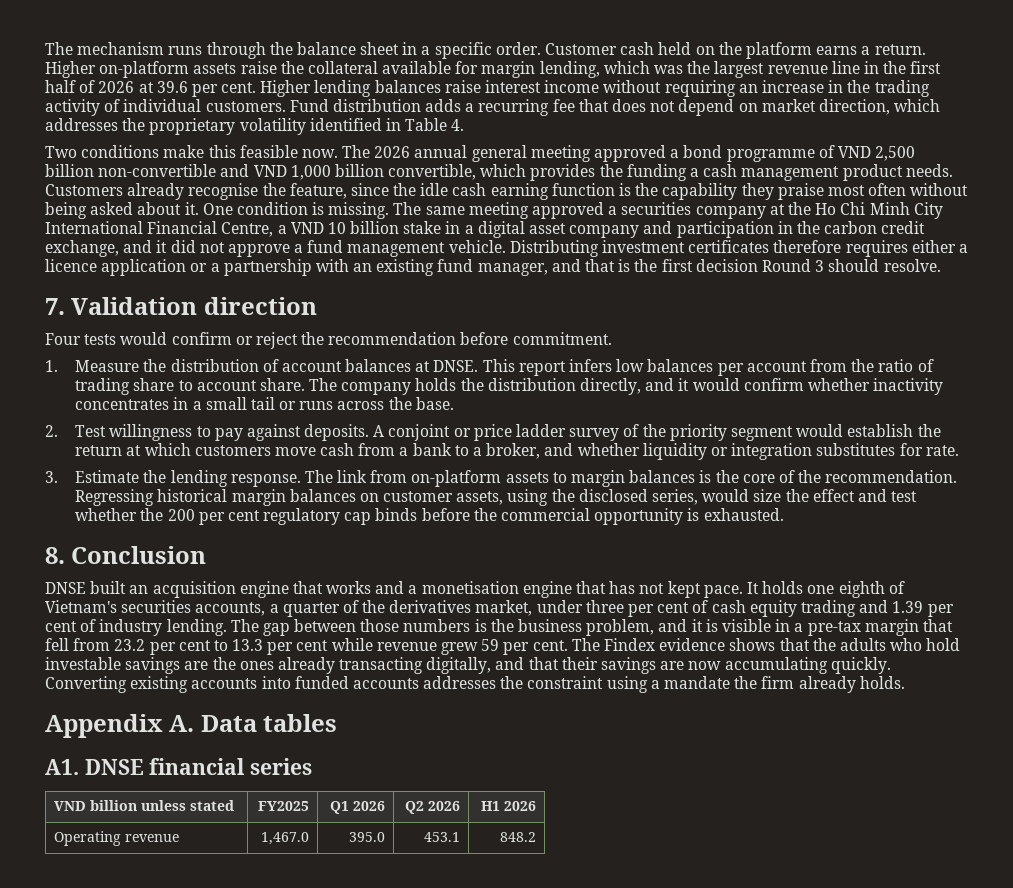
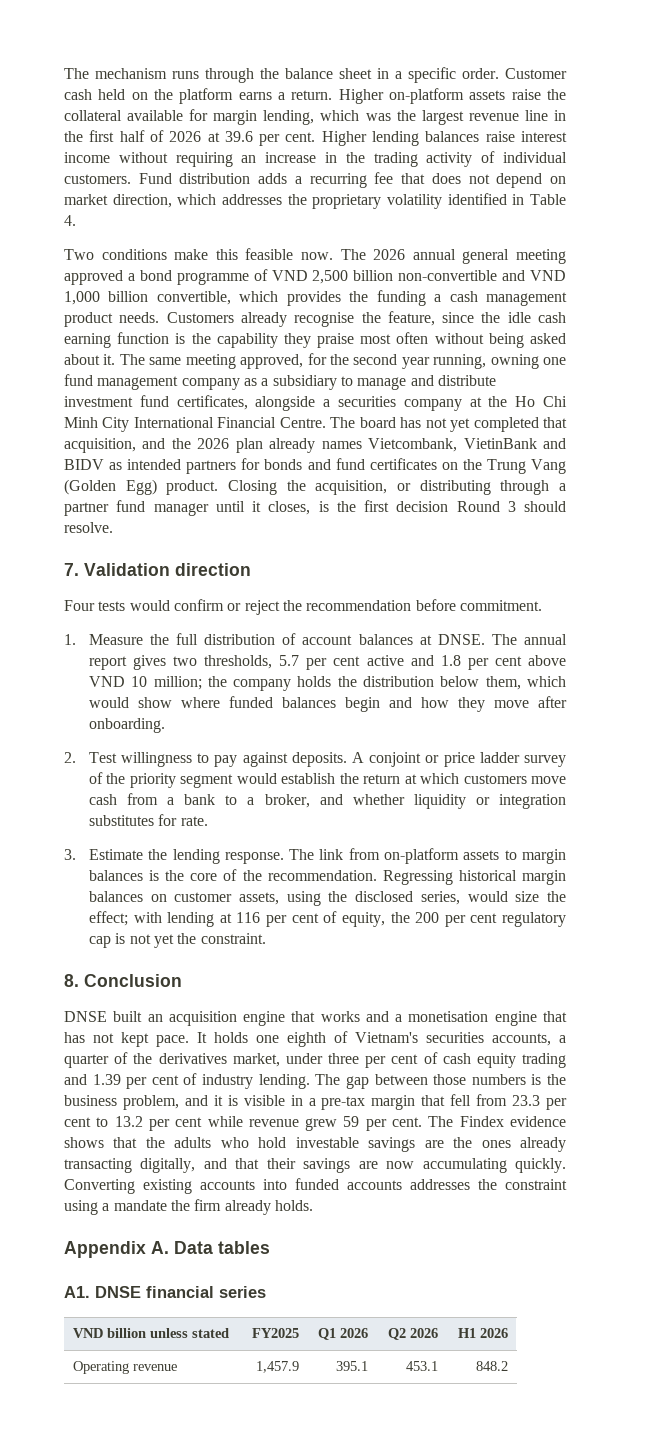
- One condition is missing. The same meeting approved a securities company at the Ho Chi Minh City International Financial Centre, a VND 10 billion stake in a digital asset company and participation in the carbon credit exchange, and it did not approve a fund management vehicle. Distributing investment certificates therefore requires either a licence application or a partnership with an existing fund manager, and that is the first decision Round 3 should resolve.
+ The same meeting approved, for the second year running, owning one fund management company as a subsidiary to manage and distribute investment fund certificates, alongside a securities company at the Ho Chi Minh City International Financial Centre. The board has not yet completed that acquisition, and the 2026 plan already names Vietcombank, VietinBank and BIDV as intended partners for bonds and fund certificates on the Trung Vang (Golden Egg) product. Closing the acquisition, or distributing through a partner fund manager until it closes, is the first decision Round 3 should resolve.
- 1. Measure the distribution of account balances at DNSE.
+ 1. Measure the full distribution of account balances at DNSE.
- This report infers low balances per account from the ratio of trading share to account share. The company holds the distribution directly, and it would confirm whether inactivity concentrates in a small tail or runs across the base.
+ The annual report gives two thresholds, 5.7 per cent active and 1.8 per cent above VND 10 million; the company holds the distribution below them, which would show where funded balances begin and how they move after onboarding.
- Regressing historical margin balances on customer assets, using the disclosed series, would size the effect and test whether the 200 per cent regulatory cap binds before the commercial opportunity is exhausted.
+ Regressing historical margin balances on customer assets, using the disclosed series, would size the effect; with lending at 116 per cent of equity, the 200 per cent regulatory cap is not yet the constraint.
- The gap between those numbers is the business problem, and it is visible in a pre-tax margin that fell from 23.2 per cent to 13.3 per cent while revenue grew 59 per cent.
+ The gap between those numbers is the business problem, and it is visible in a pre-tax margin that fell from 23.3 per cent to 13.2 per cent while revenue grew 59 per cent.
- Operating revenue | 1,467.0 | 395.0 | 453.1 | 848.2
+ Operating revenue | 1,457.9 | 395.1 | 453.1 | 848.2

